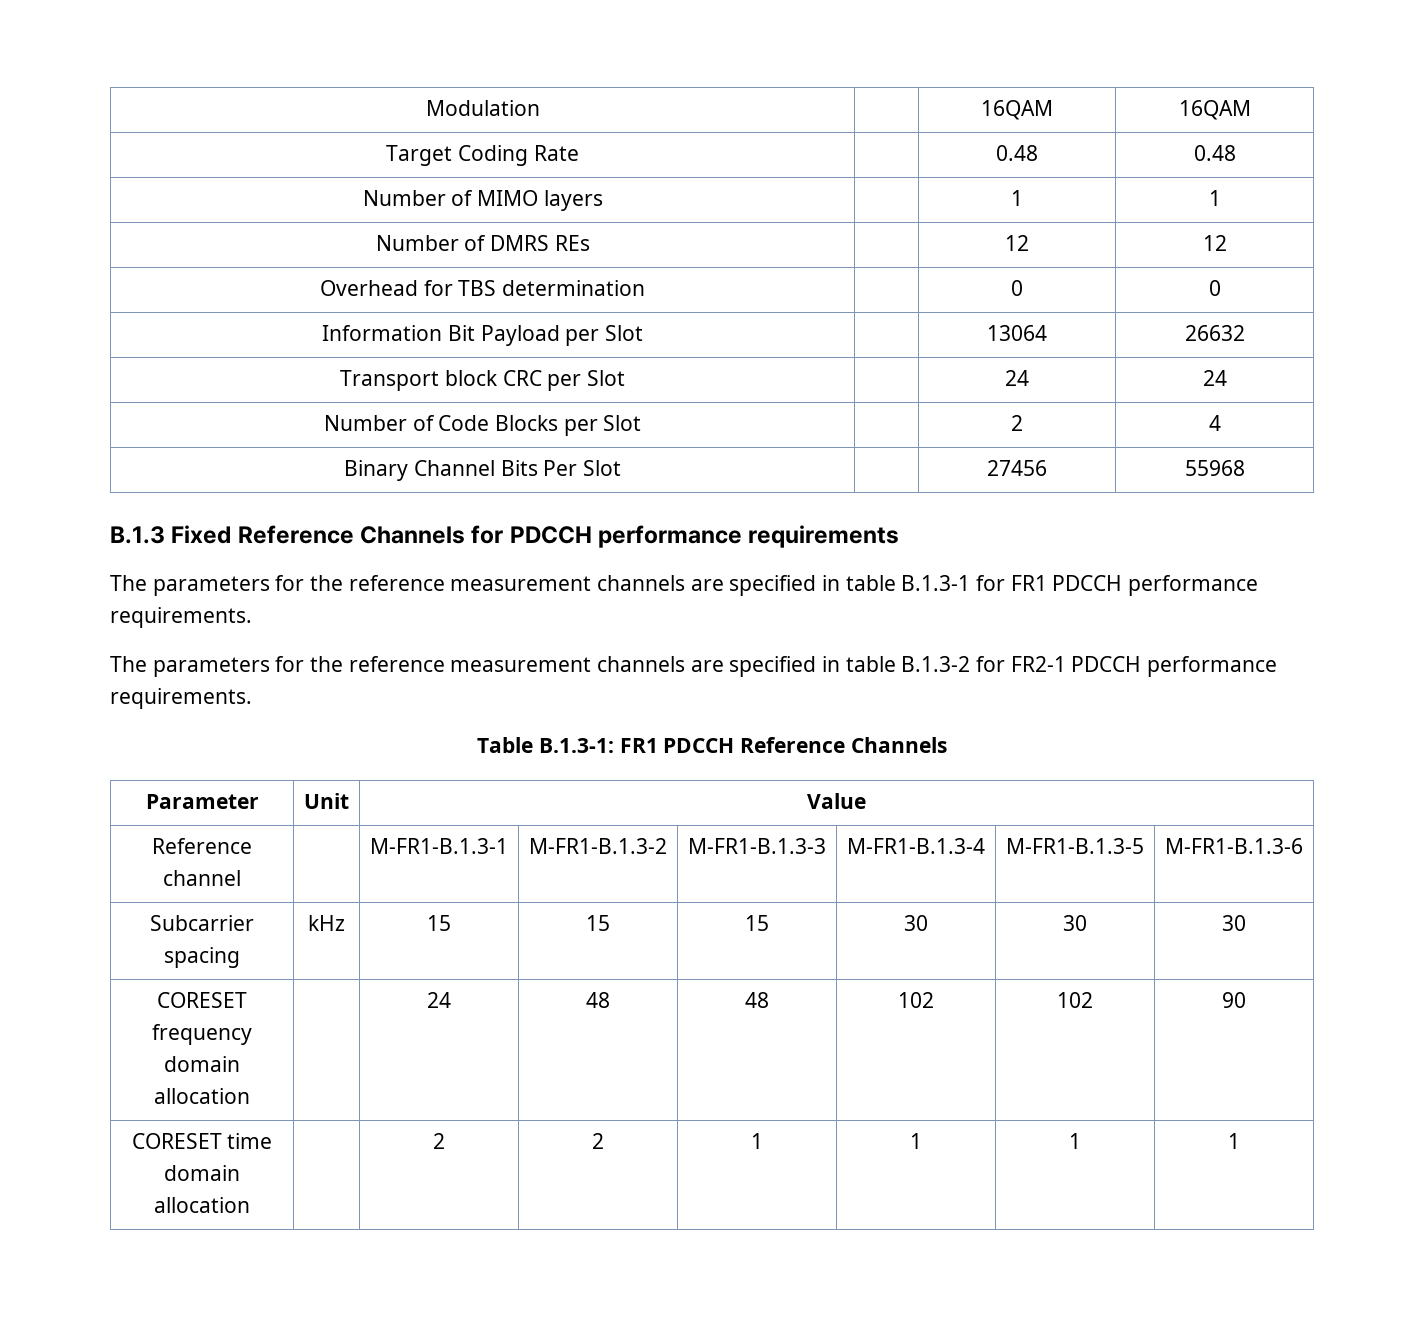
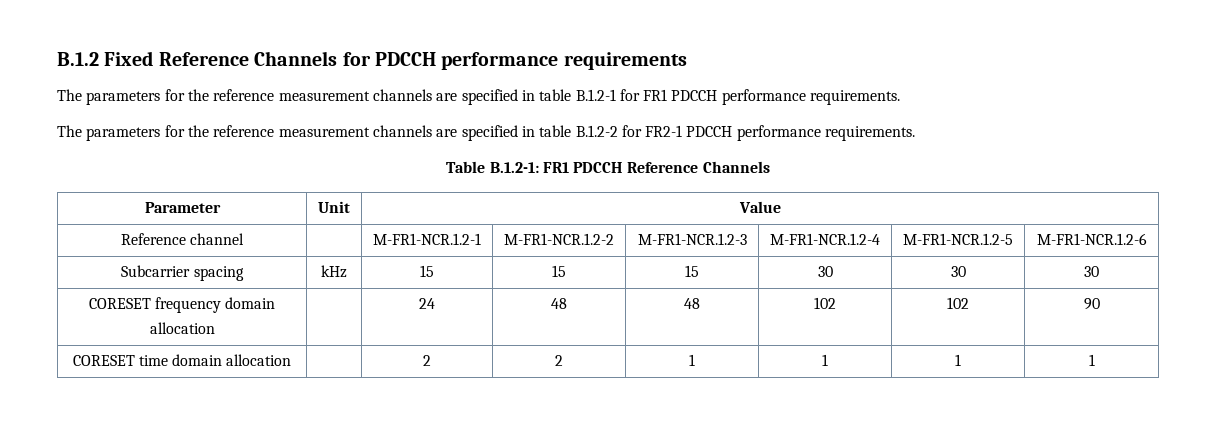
- Modulation | | 16QAM | 16QAM
- Target Coding Rate | | 0.48 | 0.48
- Number of MIMO layers | | 1 | 1
- Number of DMRS REs | | 12 | 12
- Overhead for TBS determination | | 0 | 0
- Information Bit Payload per Slot | | 13064 | 26632
- Transport block CRC per Slot | | 24 | 24
- Number of Code Blocks per Slot | | 2 | 4
- Binary Channel Bits Per Slot | | 27456 | 55968
- B.1.3 Fixed Reference Channels for PDCCH performance requirements
+ B.1.2 Fixed Reference Channels for PDCCH performance requirements
- The parameters for the reference measurement channels are specified in table B.1.3-1 for FR1 PDCCH performance requirements.
+ The parameters for the reference measurement channels are specified in table B.1.2-1 for FR1 PDCCH performance requirements.
- The parameters for the reference measurement channels are specified in table B.1.3-2 for FR2-1 PDCCH performance requirements.
+ The parameters for the reference measurement channels are specified in table B.1.2-2 for FR2-1 PDCCH performance requirements.
- Table B.1.3-1: FR1 PDCCH Reference Channels
+ Table B.1.2-1: FR1 PDCCH Reference Channels
- Reference channel | | M-FR1-B.1.3-1 | M-FR1-B.1.3-2 | M-FR1-B.1.3-3 | M-FR1-B.1.3-4 | M-FR1-B.1.3-5 | M-FR1-B.1.3-6
+ Reference channel | | M-FR1-NCR.1.2-1 | M-FR1-NCR.1.2-2 | M-FR1-NCR.1.2-3 | M-FR1-NCR.1.2-4 | M-FR1-NCR.1.2-5 | M-FR1-NCR.1.2-6

